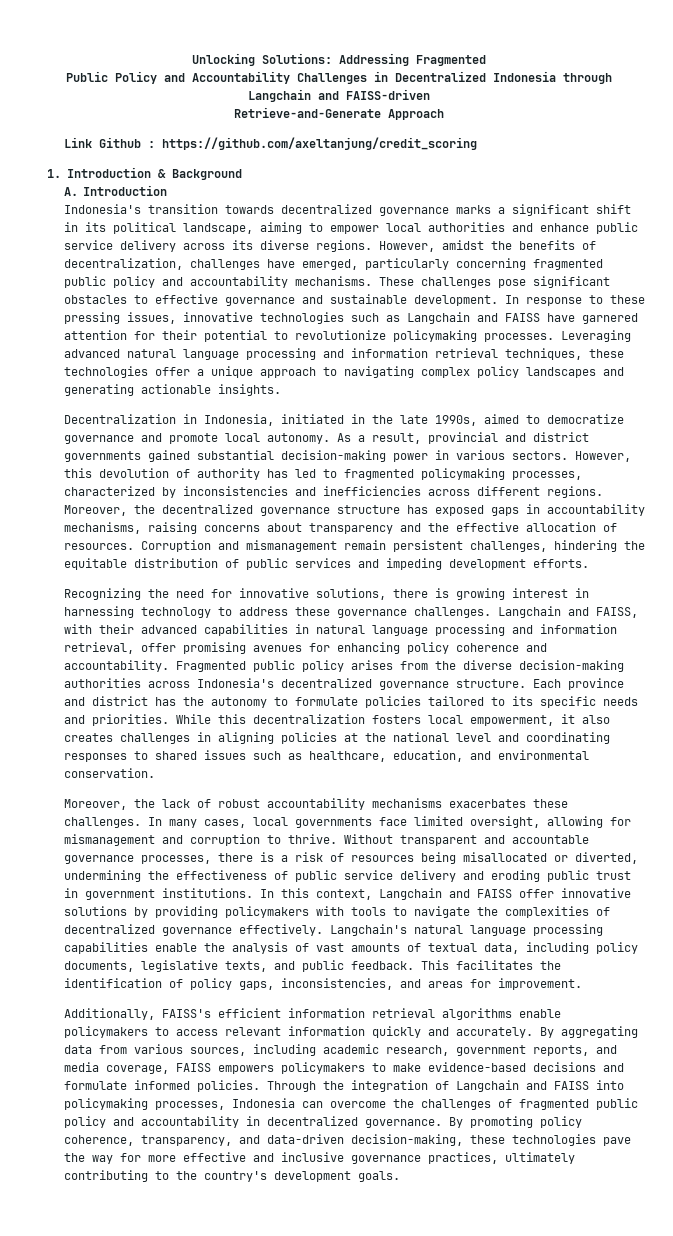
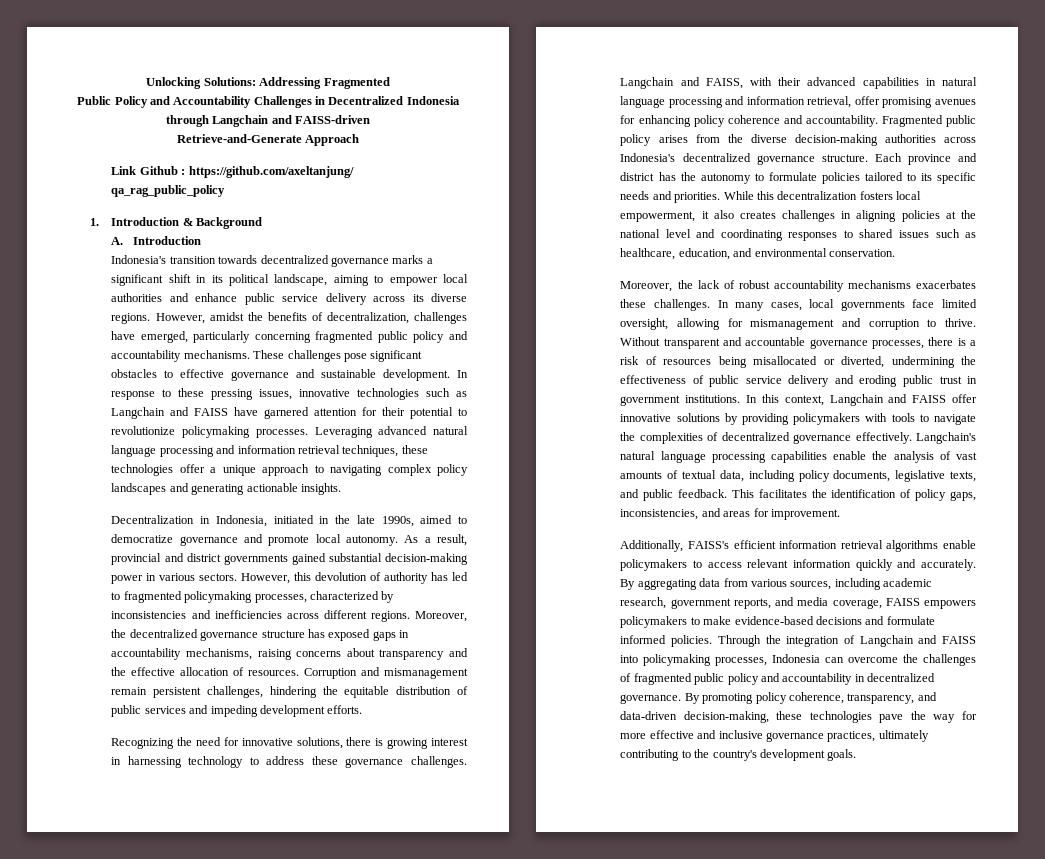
- Link Github : https://github.com/axeltanjung/credit_scoring
+ Link Github : https://github.com/axeltanjung/ qa_rag_public_policy

